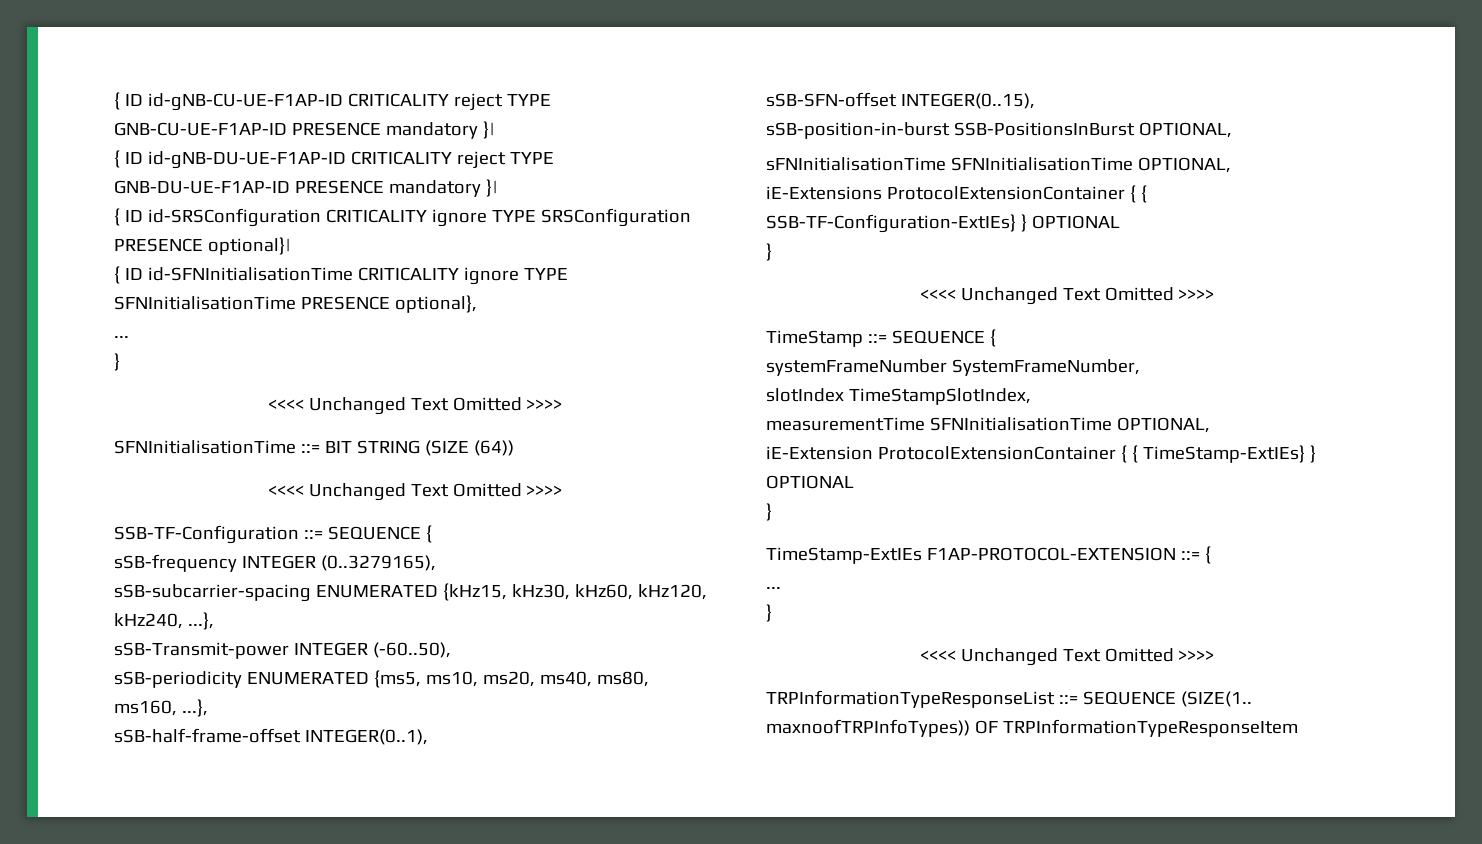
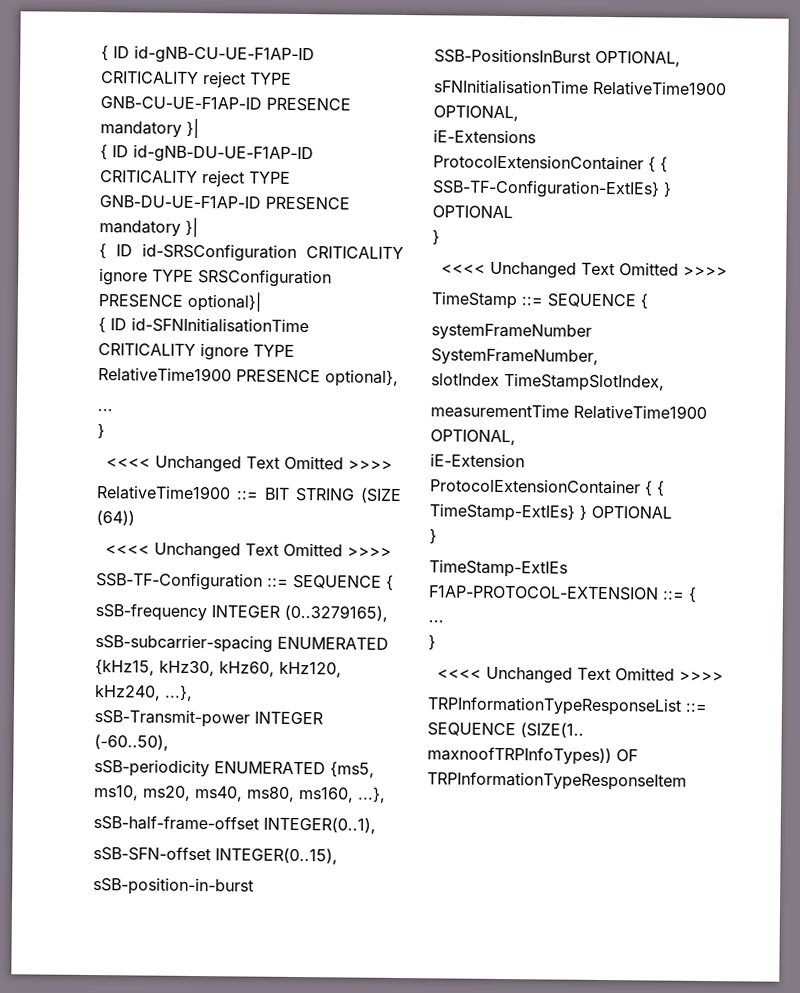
- { ID id-SFNInitialisationTime CRITICALITY ignore TYPE SFNInitialisationTime PRESENCE optional},
+ { ID id-SFNInitialisationTime CRITICALITY ignore TYPE RelativeTime1900 PRESENCE optional},
- SFNInitialisationTime ::= BIT STRING (SIZE (64))
+ RelativeTime1900 ::= BIT STRING (SIZE (64))
- sFNInitialisationTime SFNInitialisationTime OPTIONAL,
+ sFNInitialisationTime RelativeTime1900 OPTIONAL,
- measurementTime SFNInitialisationTime OPTIONAL,
+ measurementTime RelativeTime1900 OPTIONAL,

